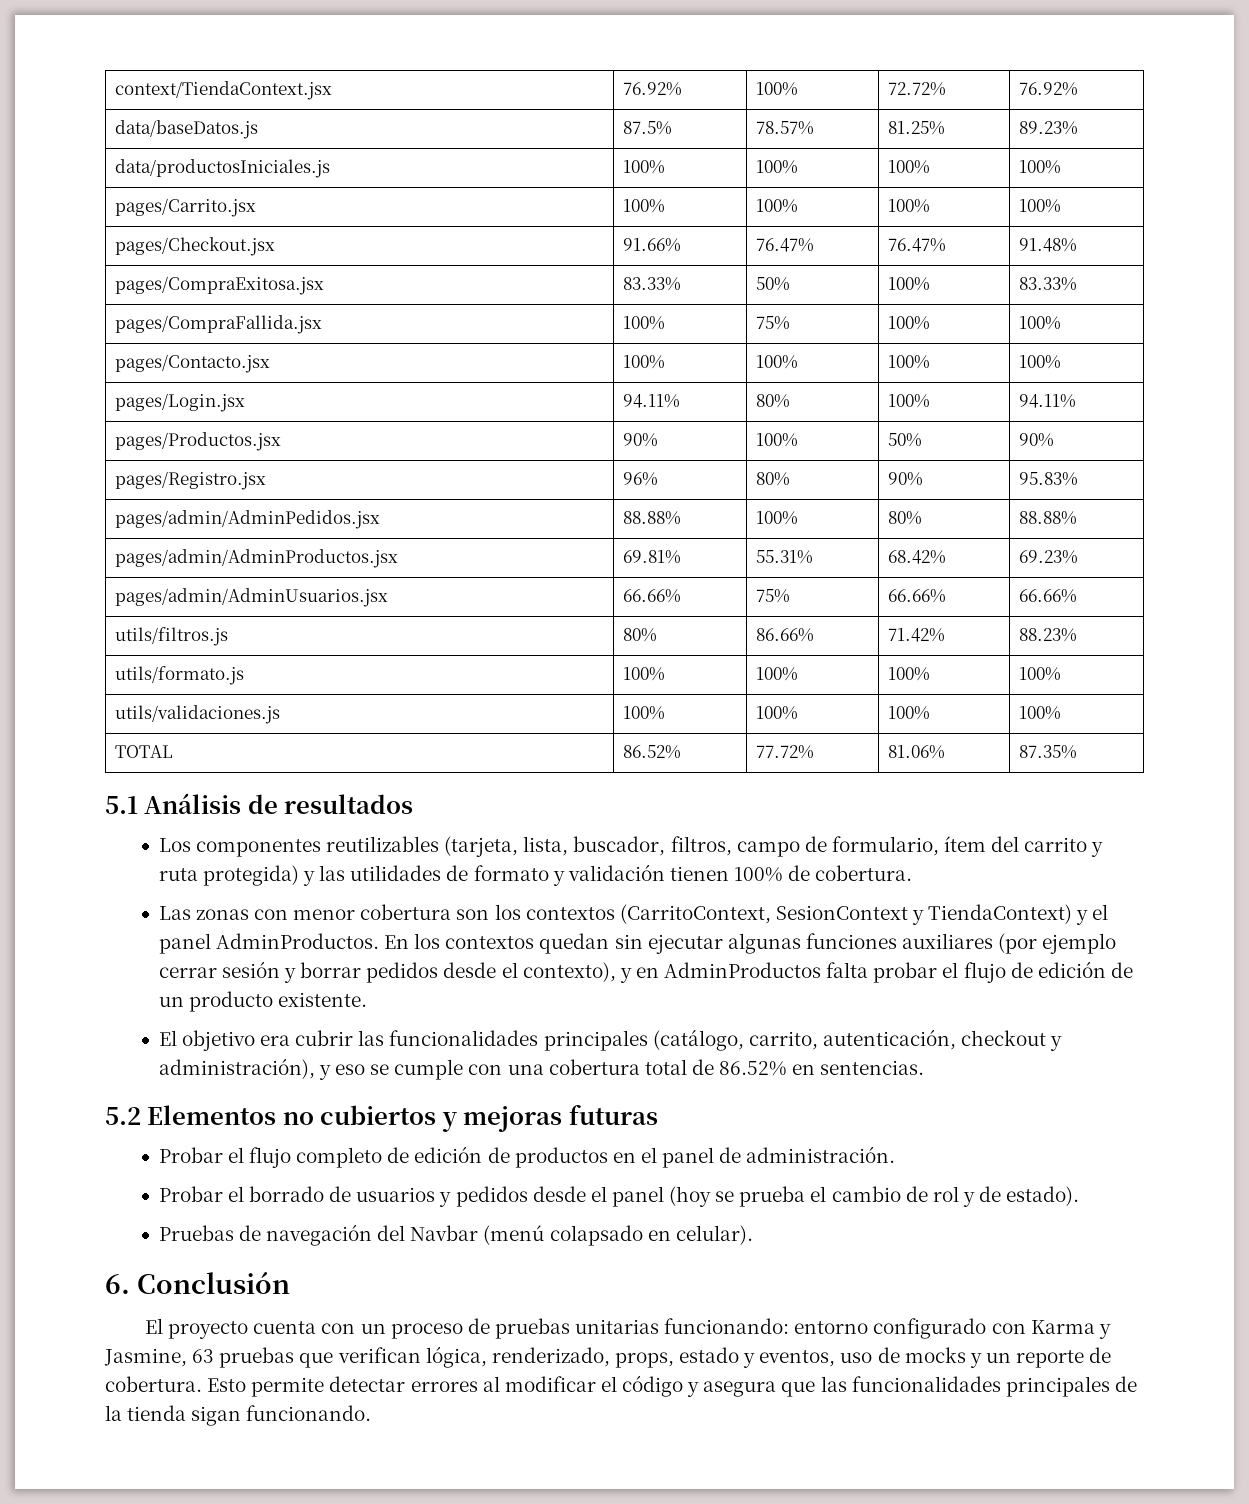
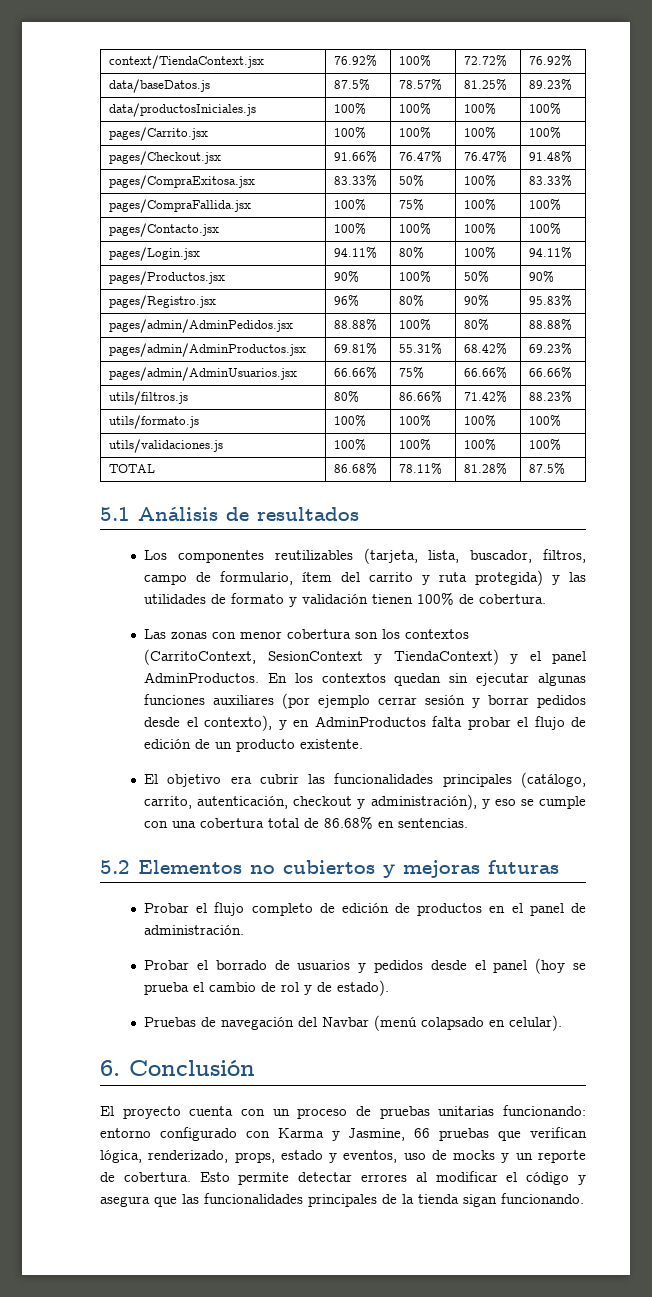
- TOTAL | 86.52% | 77.72% | 81.06% | 87.35%
+ TOTAL | 86.68% | 78.11% | 81.28% | 87.5%
- El objetivo era cubrir las funcionalidades principales (catálogo, carrito, autenticación, checkout y administración), y eso se cumple con una cobertura total de 86.52% en sentencias.
+ El objetivo era cubrir las funcionalidades principales (catálogo, carrito, autenticación, checkout y administración), y eso se cumple con una cobertura total de 86.68% en sentencias.
- El proyecto cuenta con un proceso de pruebas unitarias funcionando: entorno configurado con Karma y Jasmine, 63 pruebas que verifican lógica, renderizado, props, estado y eventos, uso de mocks y un reporte de cobertura.
+ El proyecto cuenta con un proceso de pruebas unitarias funcionando: entorno configurado con Karma y Jasmine, 66 pruebas que verifican lógica, renderizado, props, estado y eventos, uso de mocks y un reporte de cobertura.

